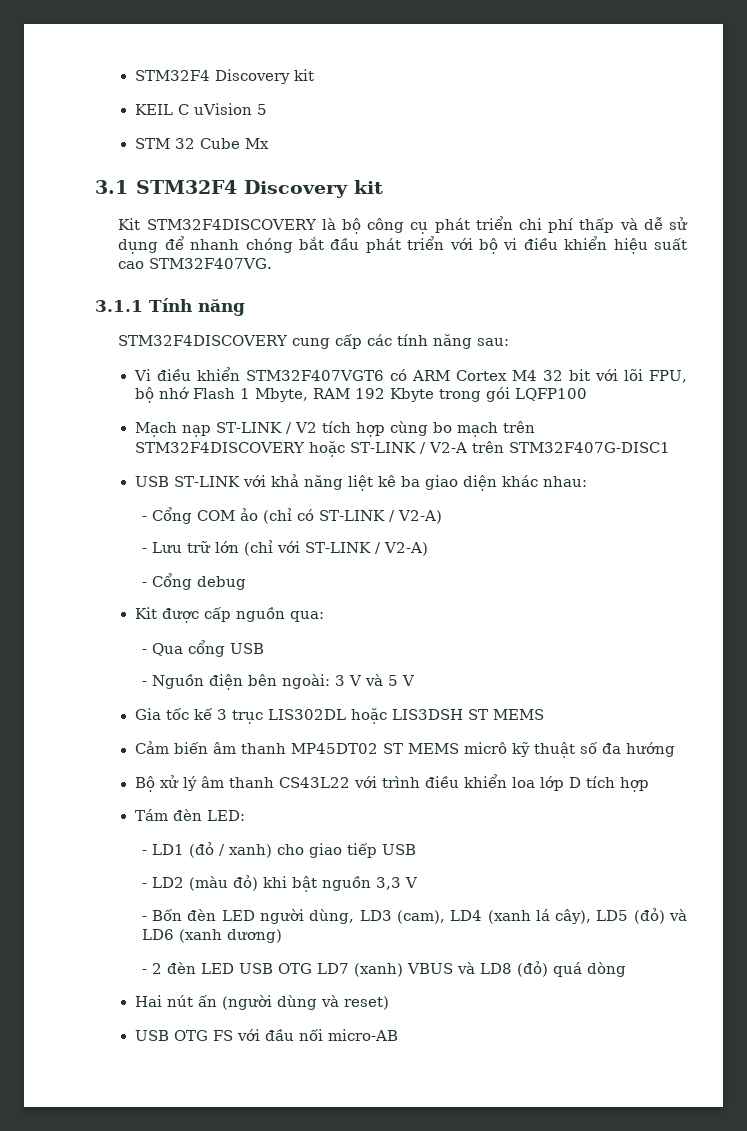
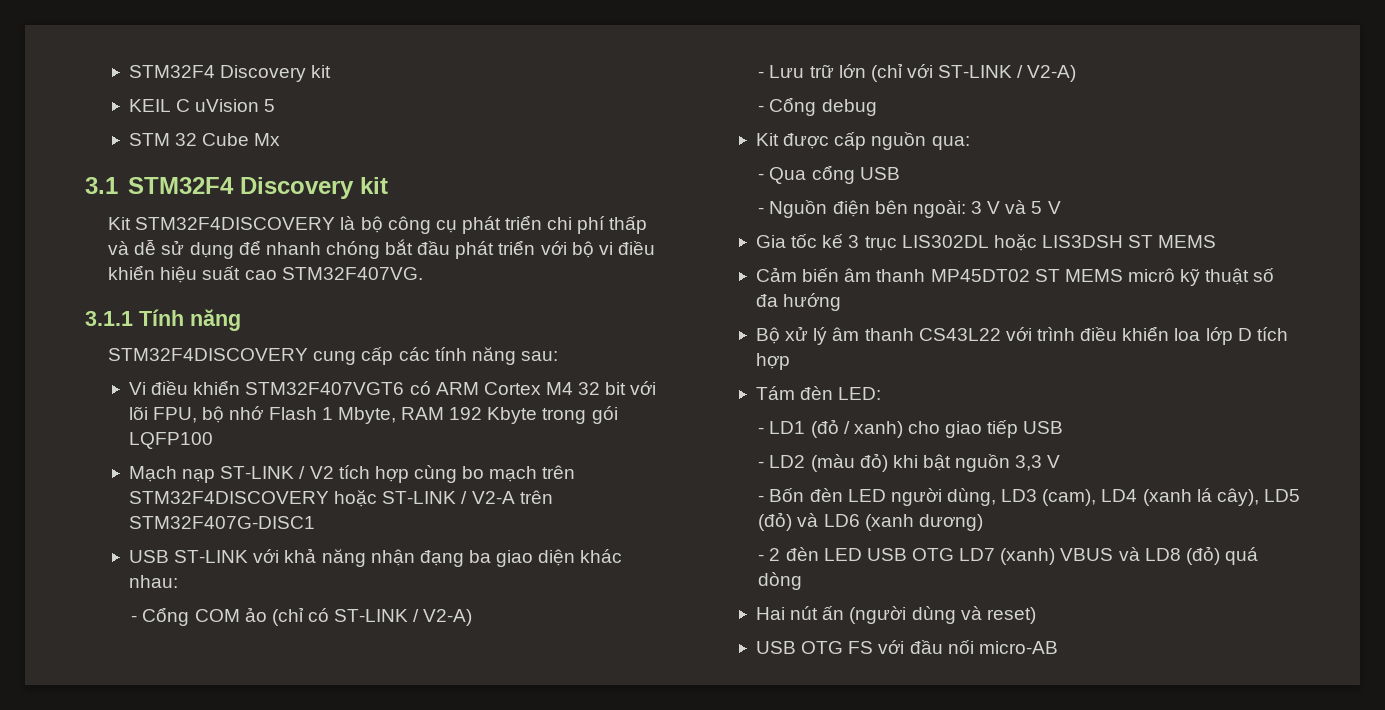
- USB ST-LINK với khả năng liệt kê ba giao diện khác nhau:
+ USB ST-LINK với khả năng nhận đạng ba giao diện khác nhau:

